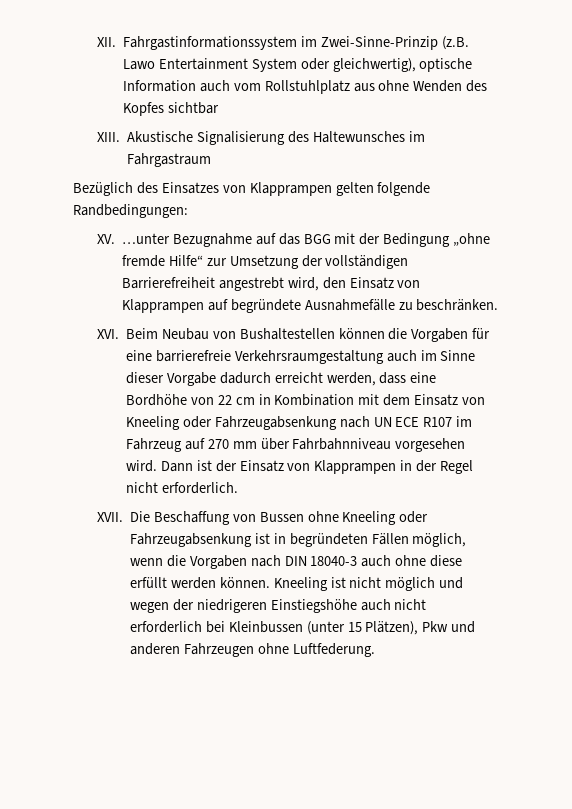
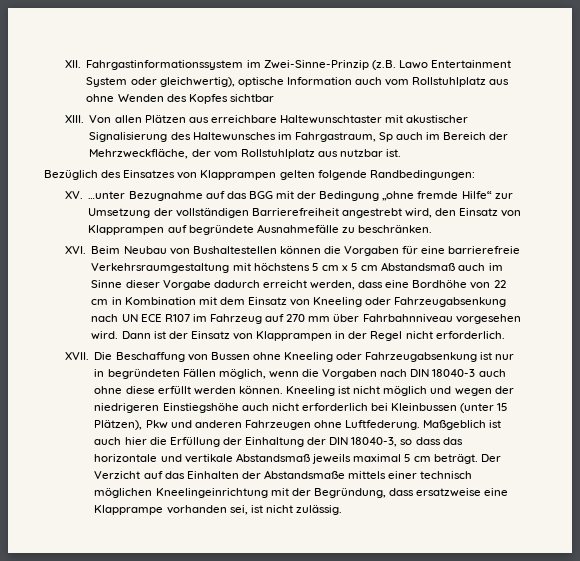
- Akustische Signalisierung des Haltewunsches im Fahrgastraum
+ Von allen Plätzen aus erreichbare Haltewunschtaster mit akustischer Signalisierung des Haltewunsches im Fahrgastraum, Sp auch im Bereich der Mehrzweckfläche, der vom Rollstuhlplatz aus nutzbar ist.
- XVI. Beim Neubau von Bushaltestellen können die Vorgaben für eine barrierefreie Verkehrsraumgestaltung auch im Sinne dieser Vorgabe dadurch erreicht werden, dass eine Bordhöhe von 22 cm in Kombination mit dem Einsatz von Kneeling oder Fahrzeugabsenkung nach UN ECE R107 im Fahrzeug auf 270 mm über Fahrbahnniveau vorgesehen wird.
+ XVI. Beim Neubau von Bushaltestellen können die Vorgaben für eine barrierefreie Verkehrsraumgestaltung mit höchstens 5 cm x 5 cm Abstandsmaß auch im Sinne dieser Vorgabe dadurch erreicht werden, dass eine Bordhöhe von 22 cm in Kombination mit dem Einsatz von Kneeling oder Fahrzeugabsenkung nach UN ECE R107 im Fahrzeug auf 270 mm über Fahrbahnniveau vorgesehen wird.
- Die Beschaffung von Bussen ohne Kneeling oder Fahrzeugabsenkung ist in begründeten Fällen möglich, wenn die Vorgaben nach DIN 18040-3 auch ohne diese erfüllt werden können.
+ Die Beschaffung von Bussen ohne Kneeling oder Fahrzeugabsenkung ist nur in begründeten Fällen möglich, wenn die Vorgaben nach DIN 18040-3 auch ohne diese erfüllt werden können.
+ Maßgeblich ist auch hier die Erfüllung der Einhaltung der DIN 18040-3, so dass das horizontale und vertikale Abstandsmaß jeweils maximal 5 cm beträgt. Der Verzicht auf das Einhalten der Abstandsmaße mittels einer technisch möglichen Kneelingeinrichtung mit der Begründung, dass ersatzweise eine Klapprampe vorhanden sei, ist nicht zulässig.

